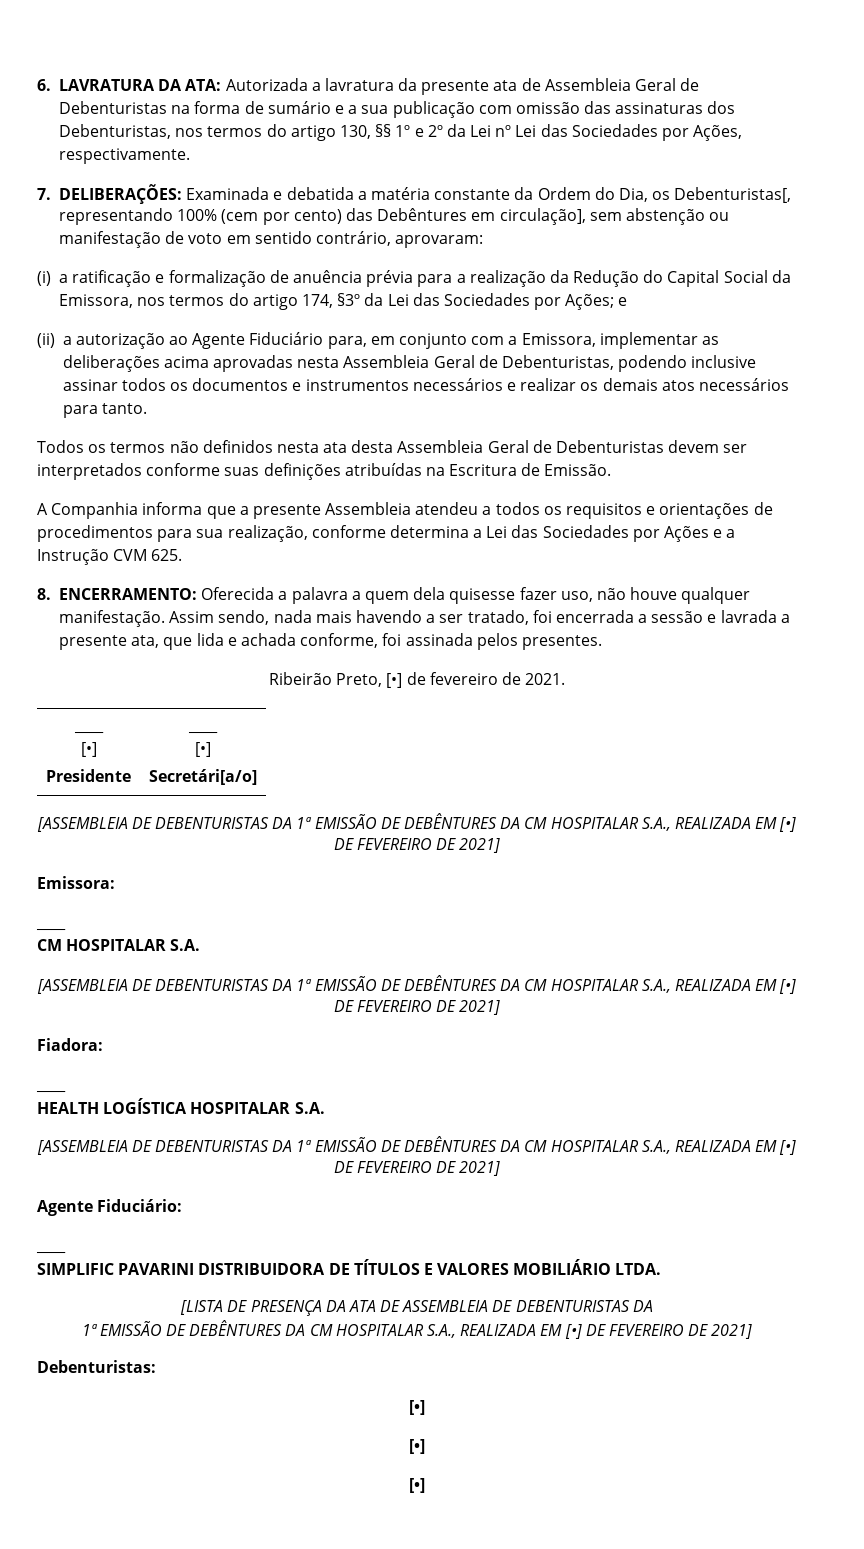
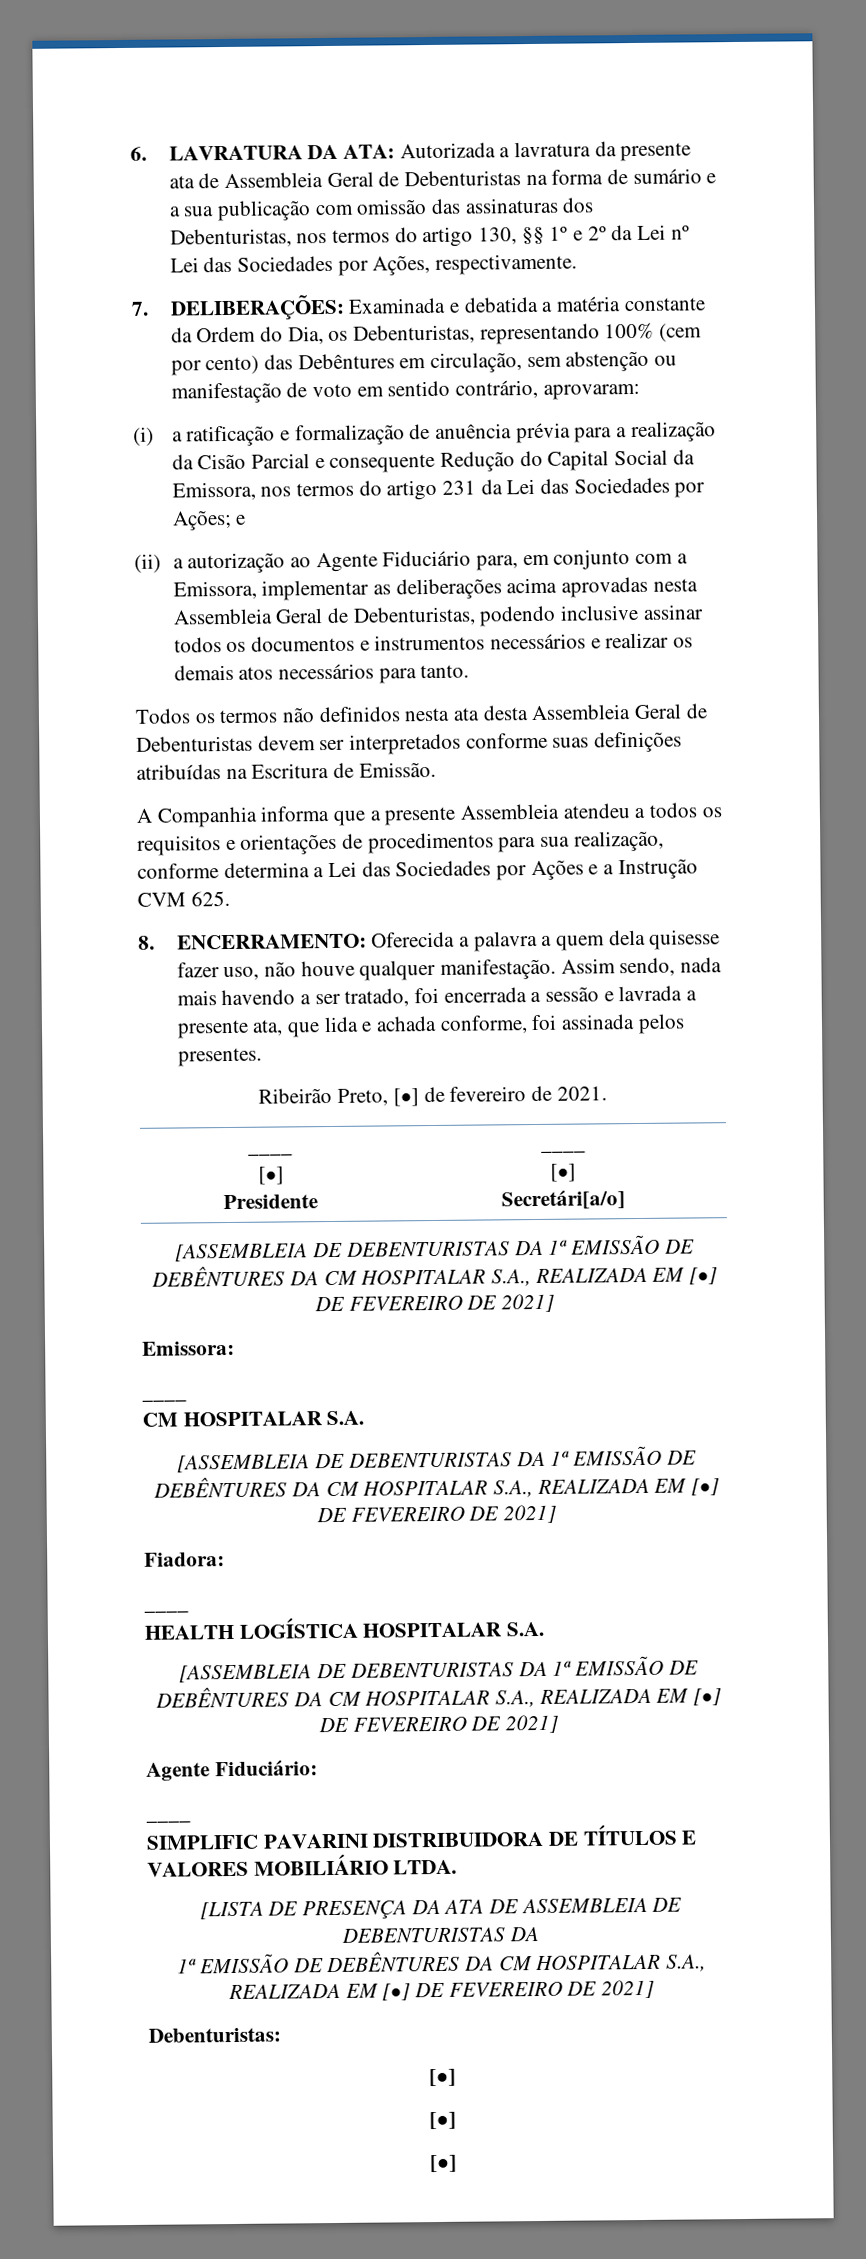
- 7. DELIBERAÇÕES: Examinada e debatida a matéria constante da Ordem do Dia, os Debenturistas[, representando 100% (cem por cento) das Debêntures em circulação], sem abstenção ou manifestação de voto em sentido contrário, aprovaram:
+ 7. DELIBERAÇÕES: Examinada e debatida a matéria constante da Ordem do Dia, os Debenturistas, representando 100% (cem por cento) das Debêntures em circulação, sem abstenção ou manifestação de voto em sentido contrário, aprovaram:
- (i) a ratificação e formalização de anuência prévia para a realização da Redução do Capital Social da Emissora, nos termos do artigo 174, §3º da Lei das Sociedades por Ações; e
+ (i) a ratificação e formalização de anuência prévia para a realização da Cisão Parcial e consequente Redução do Capital Social da Emissora, nos termos do artigo 231 da Lei das Sociedades por Ações; e

